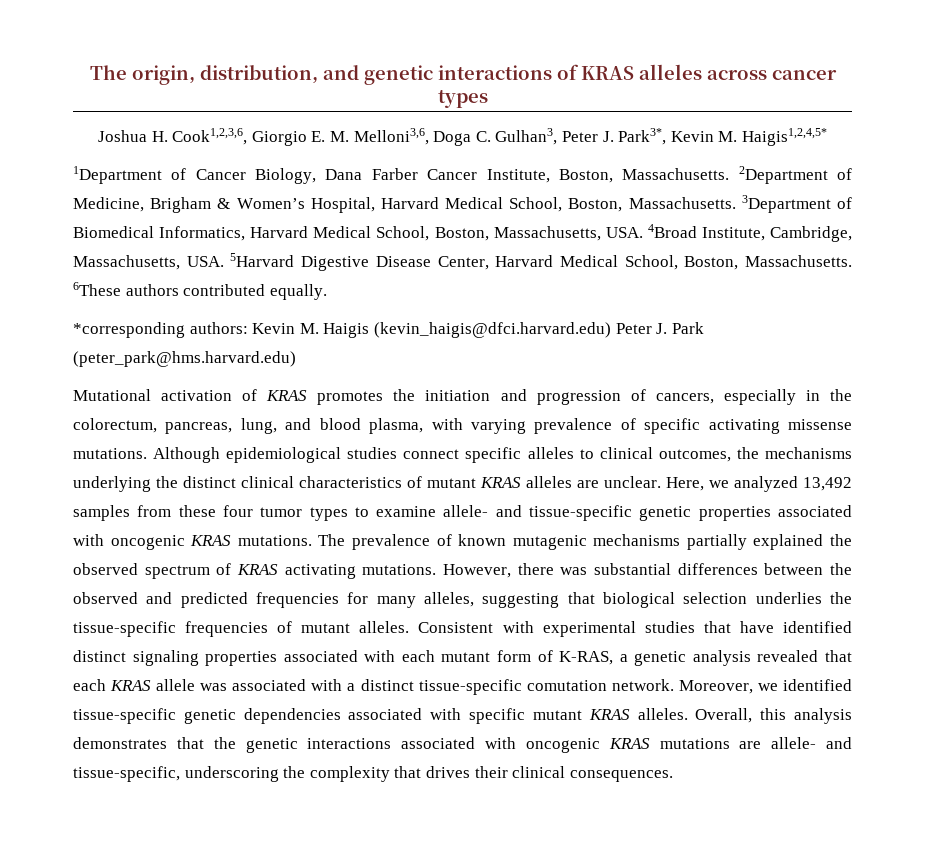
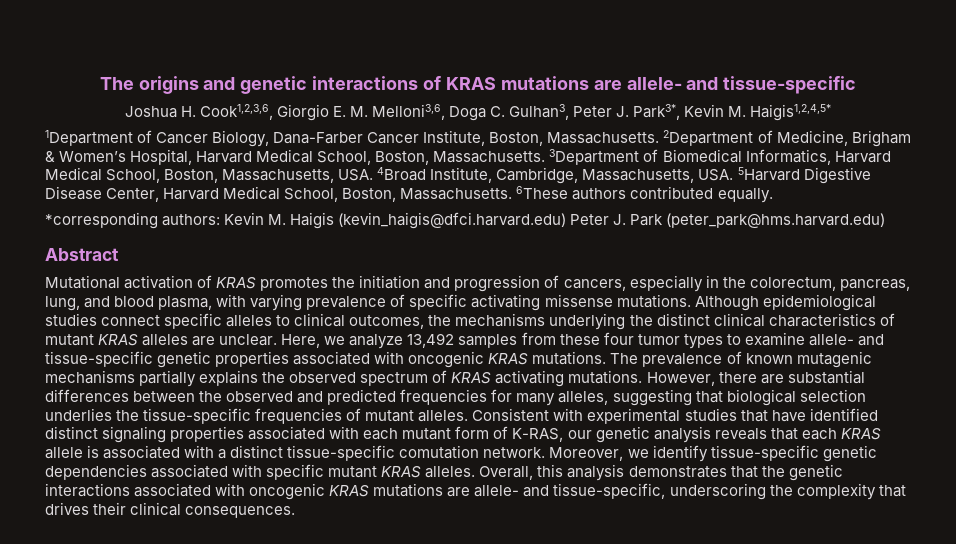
- The origin, distribution, and genetic interactions of KRAS alleles across cancer types
+ The origins and genetic interactions of KRAS mutations are allele- and tissue-specific
- 1Department of Cancer Biology, Dana Farber Cancer Institute, Boston, Massachusetts.
+ 1Department of Cancer Biology, Dana-Farber Cancer Institute, Boston, Massachusetts.
+ Abstract
- Here, we analyzed 13,492 samples from these four tumor types to examine allele- and tissue-specific genetic properties associated with oncogenic KRAS mutations.
+ Here, we analyze 13,492 samples from these four tumor types to examine allele- and tissue-specific genetic properties associated with oncogenic KRAS mutations.
- The prevalence of known mutagenic mechanisms partially explained the observed spectrum of KRAS activating mutations.
+ The prevalence of known mutagenic mechanisms partially explains the observed spectrum of KRAS activating mutations.
- However, there was substantial differences between the observed and predicted frequencies for many alleles, suggesting that biological selection underlies the tissue-specific frequencies of mutant alleles.
+ However, there are substantial differences between the observed and predicted frequencies for many alleles, suggesting that biological selection underlies the tissue-specific frequencies of mutant alleles.
- Consistent with experimental studies that have identified distinct signaling properties associated with each mutant form of K-RAS, a genetic analysis revealed that each KRAS allele was associated with a distinct tissue-specific comutation network.
+ Consistent with experimental studies that have identified distinct signaling properties associated with each mutant form of K-RAS, our genetic analysis reveals that each KRAS allele is associated with a distinct tissue-specific comutation network.
- Moreover, we identified tissue-specific genetic dependencies associated with specific mutant KRAS alleles.
+ Moreover, we identify tissue-specific genetic dependencies associated with specific mutant KRAS alleles.

